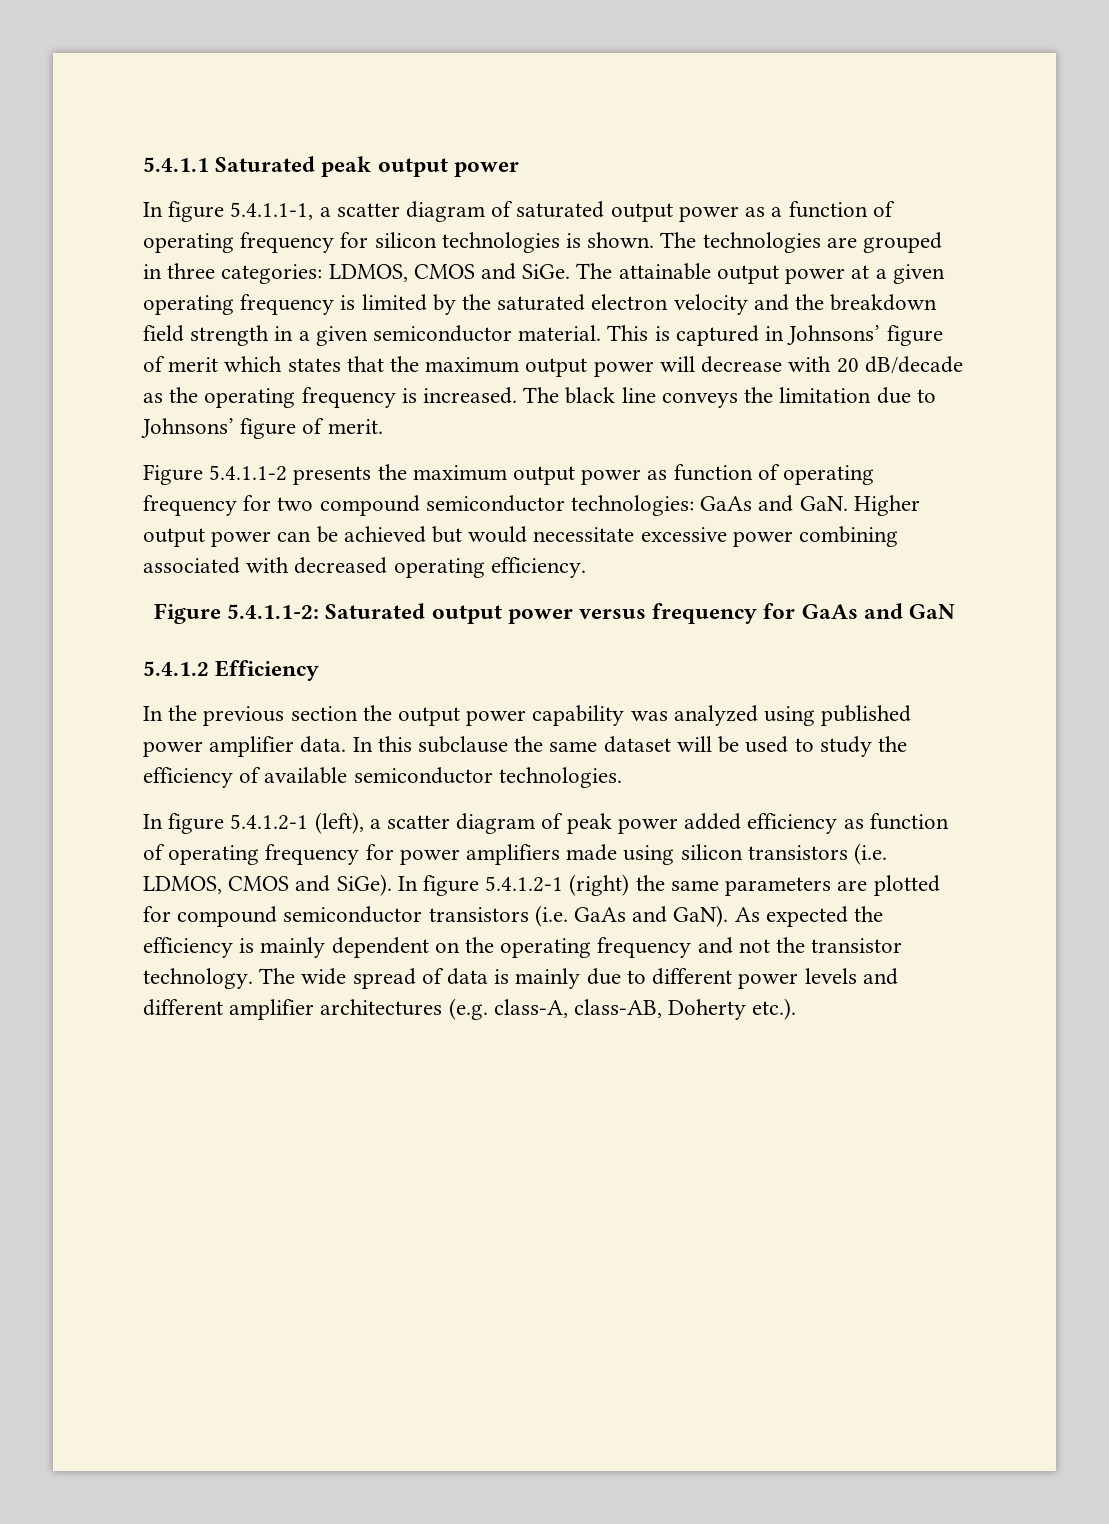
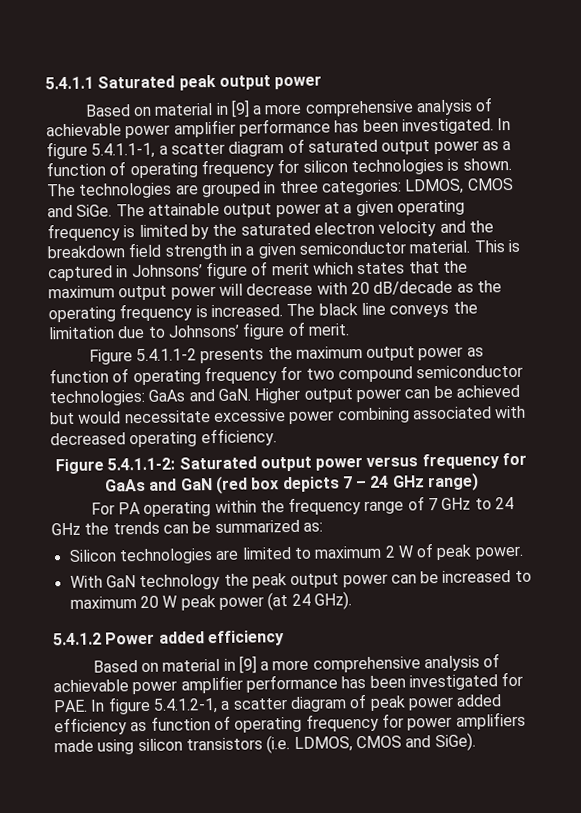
+ Based on material in [9] a more comprehensive analysis of achievable power amplifier performance has been investigated.
- Figure 5.4.1.1-2: Saturated output power versus frequency for GaAs and GaN
- 5.4.1.2 Efficiency
- In the previous section the output power capability was analyzed using published power amplifier data. In this subclause the same dataset will be used to study the efficiency of available semiconductor technologies.
- In figure 5.4.1.2-1 (left), a scatter diagram of peak power added efficiency as function of operating frequency for power amplifiers made using silicon transistors (i.e. LDMOS, CMOS and SiGe). In figure 5.4.1.2-1 (right) the same parameters are plotted for compound semiconductor transistors (i.e. GaAs and GaN). As expected the efficiency is mainly dependent on the operating frequency and not the transistor technology. The wide spread of data is mainly due to different power levels and different amplifier architectures (e.g. class-A, class-AB, Doherty etc.).
+ Figure 5.4.1.1-2: Saturated output power versus frequency for GaAs and GaN (red box depicts 7 – 24 GHz range)
+ For PA operating within the frequency range of 7 GHz to 24 GHz the trends can be summarized as:
+ Silicon technologies are limited to maximum 2 W of peak power.
+ With GaN technology the peak output power can be increased to maximum 20 W peak power (at 24 GHz).
+ 5.4.1.2 Power added efficiency
+ Based on material in [9] a more comprehensive analysis of achievable power amplifier performance has been investigated for PAE. In figure 5.4.1.2-1, a scatter diagram of peak power added efficiency as function of operating frequency for power amplifiers made using silicon transistors (i.e. LDMOS, CMOS and SiGe).

